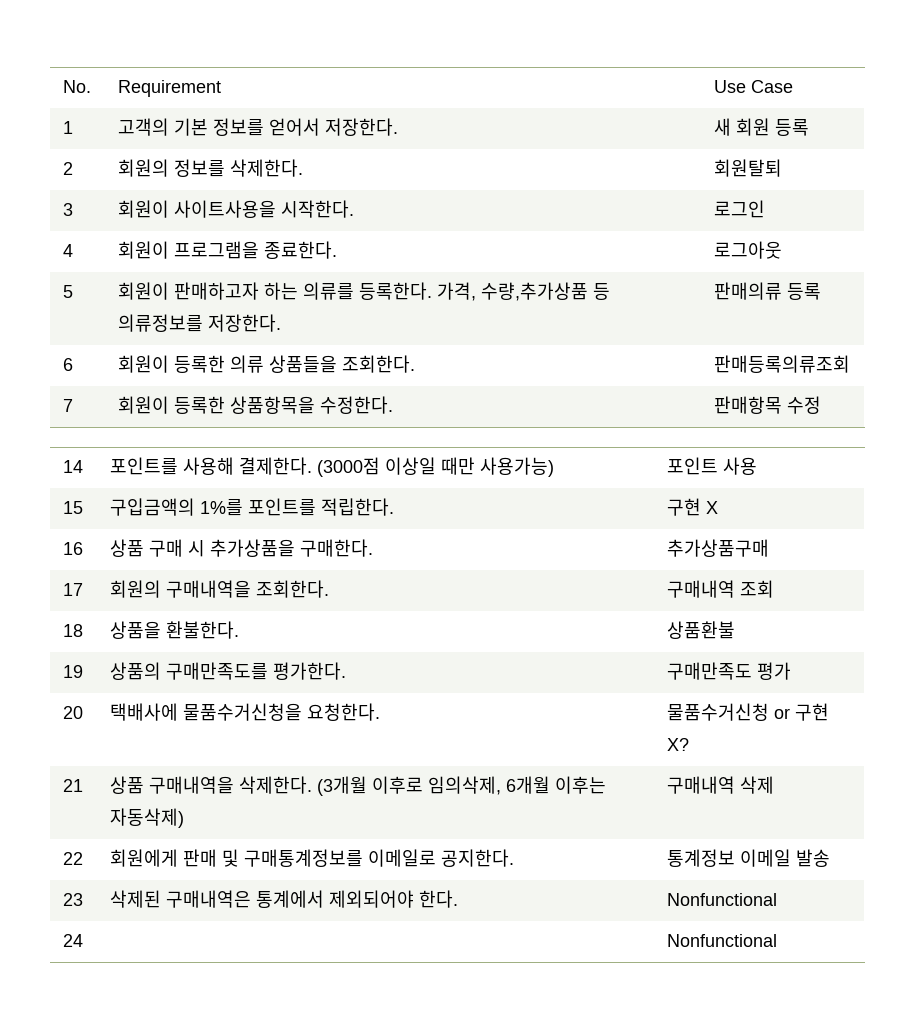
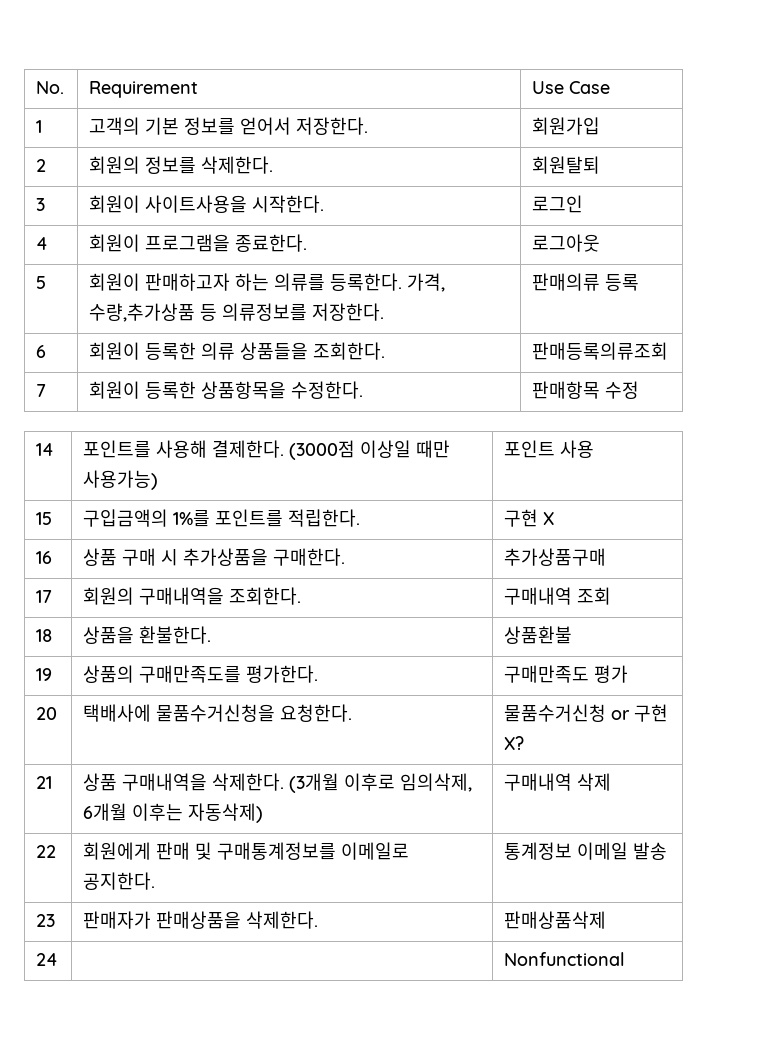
- 1 | 고객의 기본 정보를 얻어서 저장한다. | 새 회원 등록
+ 1 | 고객의 기본 정보를 얻어서 저장한다. | 회원가입
- 23 | 삭제된 구매내역은 통계에서 제외되어야 한다. | Nonfunctional
+ 23 | 판매자가 판매상품을 삭제한다. | 판매상품삭제

